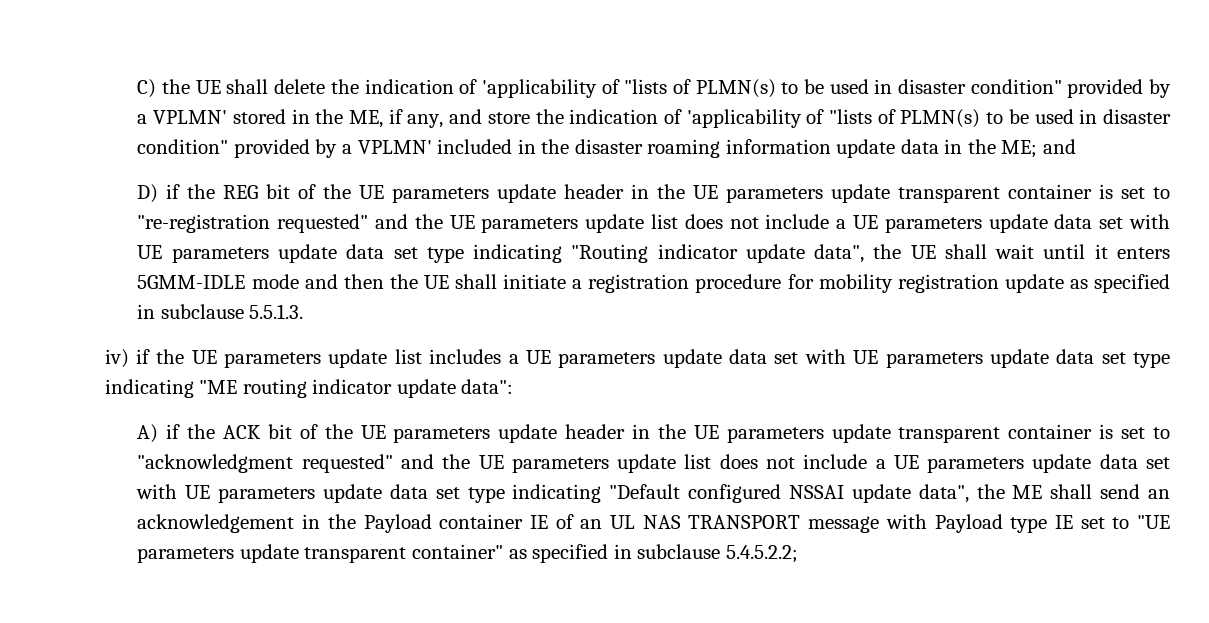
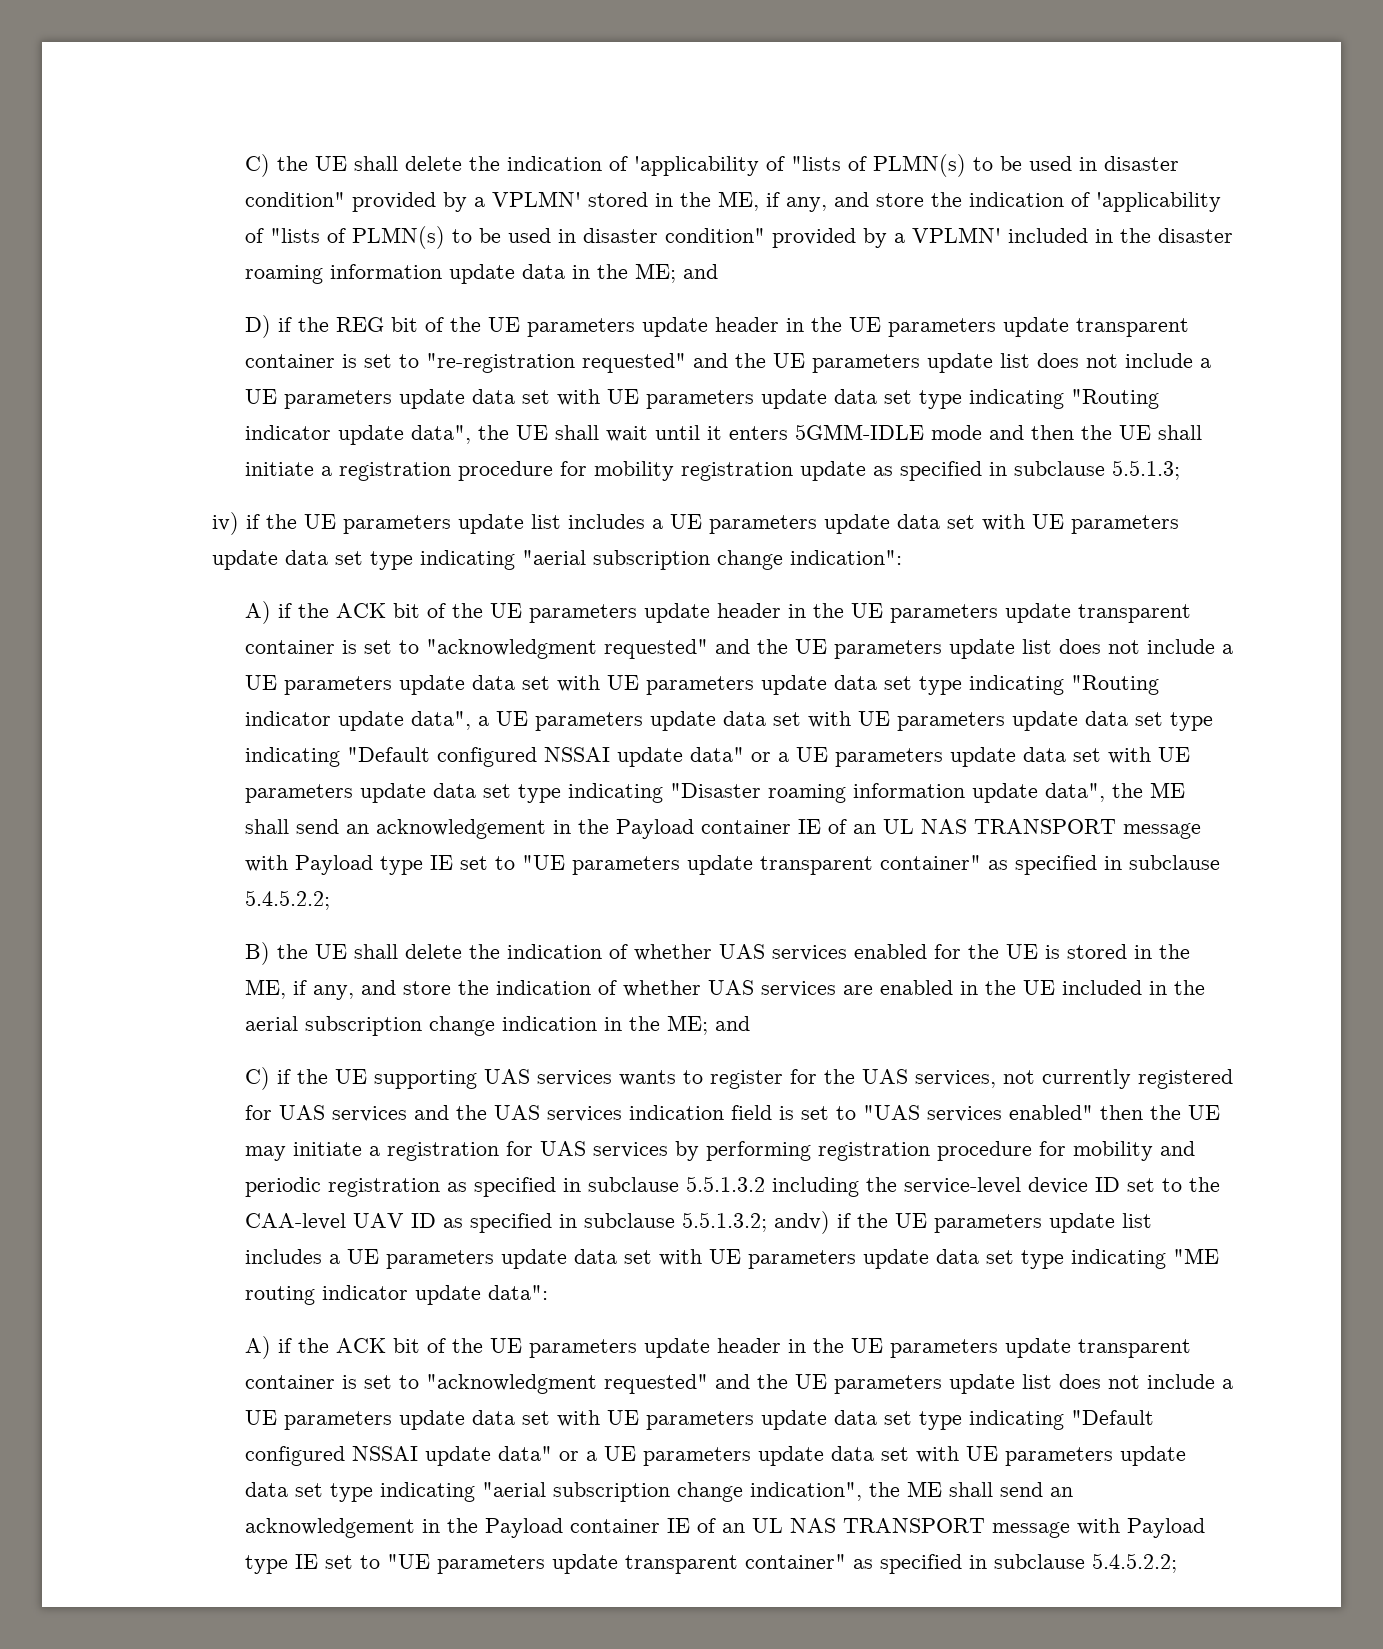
- D) if the REG bit of the UE parameters update header in the UE parameters update transparent container is set to "re-registration requested" and the UE parameters update list does not include a UE parameters update data set with UE parameters update data set type indicating "Routing indicator update data", the UE shall wait until it enters 5GMM-IDLE mode and then the UE shall initiate a registration procedure for mobility registration update as specified in subclause 5.5.1.3.
+ D) if the REG bit of the UE parameters update header in the UE parameters update transparent container is set to "re-registration requested" and the UE parameters update list does not include a UE parameters update data set with UE parameters update data set type indicating "Routing indicator update data", the UE shall wait until it enters 5GMM-IDLE mode and then the UE shall initiate a registration procedure for mobility registration update as specified in subclause 5.5.1.3;
- iv) if the UE parameters update list includes a UE parameters update data set with UE parameters update data set type indicating "ME routing indicator update data":
+ iv) if the UE parameters update list includes a UE parameters update data set with UE parameters update data set type indicating "aerial subscription change indication":
+ A) if the ACK bit of the UE parameters update header in the UE parameters update transparent container is set to "acknowledgment requested" and the UE parameters update list does not include a UE parameters update data set with UE parameters update data set type indicating "Routing indicator update data", a UE parameters update data set with UE parameters update data set type indicating "Default configured NSSAI update data" or a UE parameters update data set with UE parameters update data set type indicating "Disaster roaming information update data", the ME shall send an acknowledgement in the Payload container IE of an UL NAS TRANSPORT message with Payload type IE set to "UE parameters update transparent container" as specified in subclause 5.4.5.2.2;
+ B) the UE shall delete the indication of whether UAS services enabled for the UE is stored in the ME, if any, and store the indication of whether UAS services are enabled in the UE included in the aerial subscription change indication in the ME; and
+ C) if the UE supporting UAS services wants to register for the UAS services, not currently registered for UAS services and the UAS services indication field is set to "UAS services enabled" then the UE may initiate a registration for UAS services by performing registration procedure for mobility and periodic registration as specified in subclause 5.5.1.3.2 including the service-level device ID set to the CAA-level UAV ID as specified in subclause 5.5.1.3.2; andv) if the UE parameters update list includes a UE parameters update data set with UE parameters update data set type indicating "ME routing indicator update data":
- A) if the ACK bit of the UE parameters update header in the UE parameters update transparent container is set to "acknowledgment requested" and the UE parameters update list does not include a UE parameters update data set with UE parameters update data set type indicating "Default configured NSSAI update data", the ME shall send an acknowledgement in the Payload container IE of an UL NAS TRANSPORT message with Payload type IE set to "UE parameters update transparent container" as specified in subclause 5.4.5.2.2;
+ A) if the ACK bit of the UE parameters update header in the UE parameters update transparent container is set to "acknowledgment requested" and the UE parameters update list does not include a UE parameters update data set with UE parameters update data set type indicating "Default configured NSSAI update data" or a UE parameters update data set with UE parameters update data set type indicating "aerial subscription change indication", the ME shall send an acknowledgement in the Payload container IE of an UL NAS TRANSPORT message with Payload type IE set to "UE parameters update transparent container" as specified in subclause 5.4.5.2.2;

